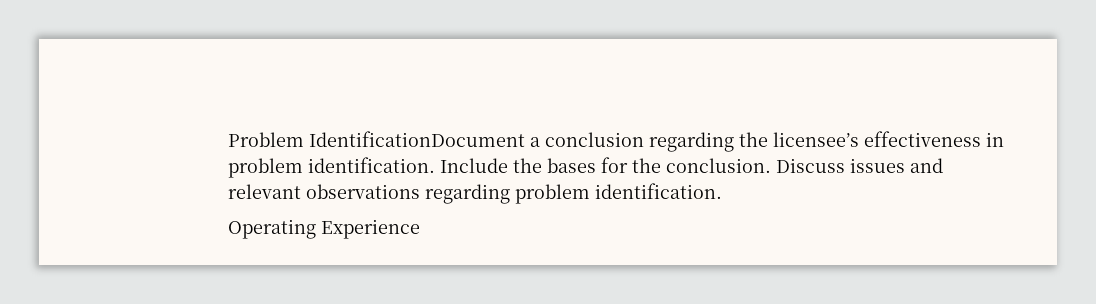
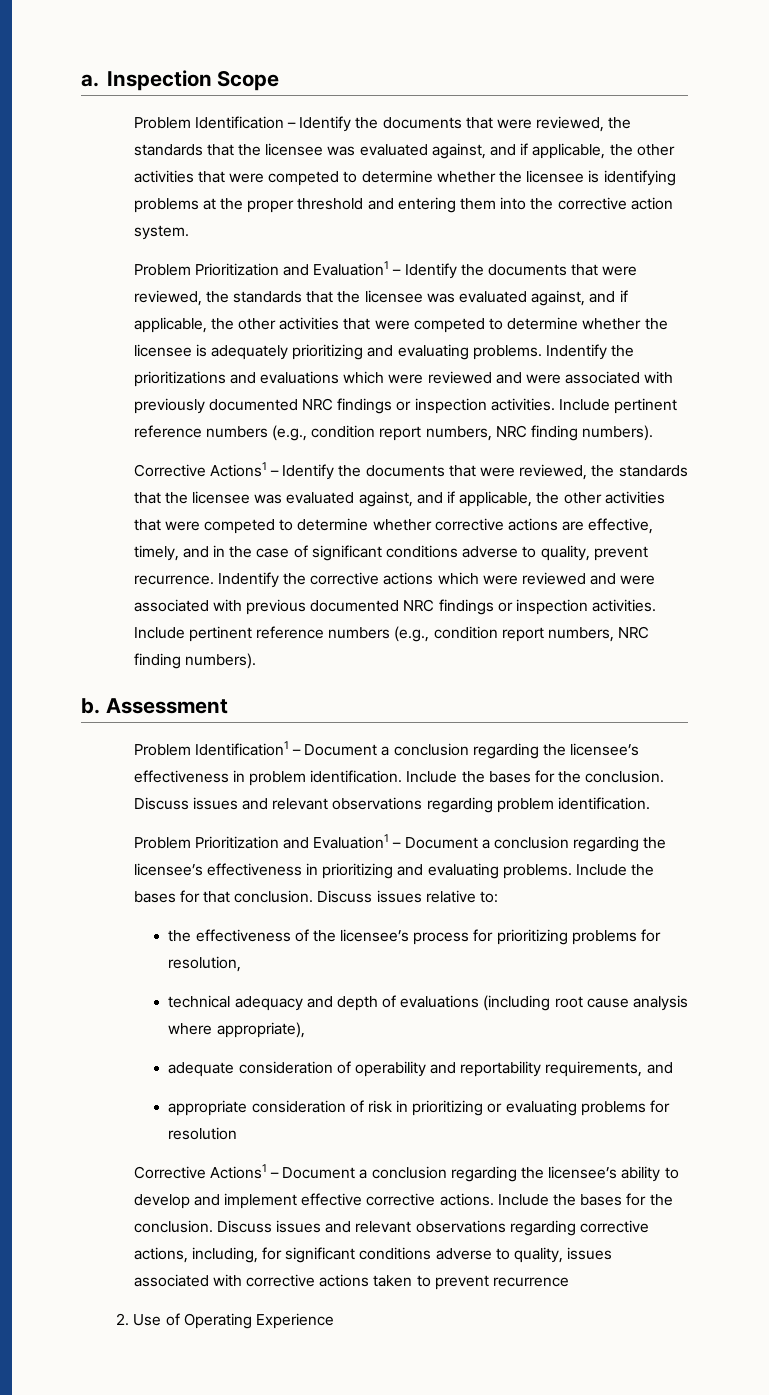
- Problem IdentificationDocument a conclusion regarding the licensee’s effectiveness in problem identification.
+ a. Inspection Scope
+ Problem Identification – Identify the documents that were reviewed, the standards that the licensee was evaluated against, and if applicable, the other activities that were competed to determine whether the licensee is identifying problems at the proper threshold and entering them into the corrective action system.
+ Problem Prioritization and Evaluation1 – Identify the documents that were reviewed, the standards that the licensee was evaluated against, and if applicable, the other activities that were competed to determine whether the licensee is adequately prioritizing and evaluating problems. Indentify the prioritizations and evaluations which were reviewed and were associated with previously documented NRC findings or inspection activities. Include pertinent reference numbers (e.g., condition report numbers, NRC finding numbers).
+ Corrective Actions1 – Identify the documents that were reviewed, the standards that the licensee was evaluated against, and if applicable, the other activities that were competed to determine whether corrective actions are effective, timely, and in the case of significant conditions adverse to quality, prevent recurrence. Indentify the corrective actions which were reviewed and were associated with previous documented NRC findings or inspection activities. Include pertinent reference numbers (e.g., condition report numbers, NRC finding numbers).
+ b. Assessment
+ Problem Identification1 – Document a conclusion regarding the licensee’s effectiveness in problem identification.
- Operating Experience
+ Problem Prioritization and Evaluation1 – Document a conclusion regarding the licensee’s effectiveness in prioritizing and evaluating problems. Include the bases for that conclusion. Discuss issues relative to:
+ the effectiveness of the licensee’s process for prioritizing problems for resolution,
+ technical adequacy and depth of evaluations (including root cause analysis where appropriate),
+ adequate consideration of operability and reportability requirements, and
+ appropriate consideration of risk in prioritizing or evaluating problems for resolution
+ Corrective Actions1 – Document a conclusion regarding the licensee’s ability to develop and implement effective corrective actions. Include the bases for the conclusion. Discuss issues and relevant observations regarding corrective actions, including, for significant conditions adverse to quality, issues associated with corrective actions taken to prevent recurrence
+ 2. Use of Operating Experience

